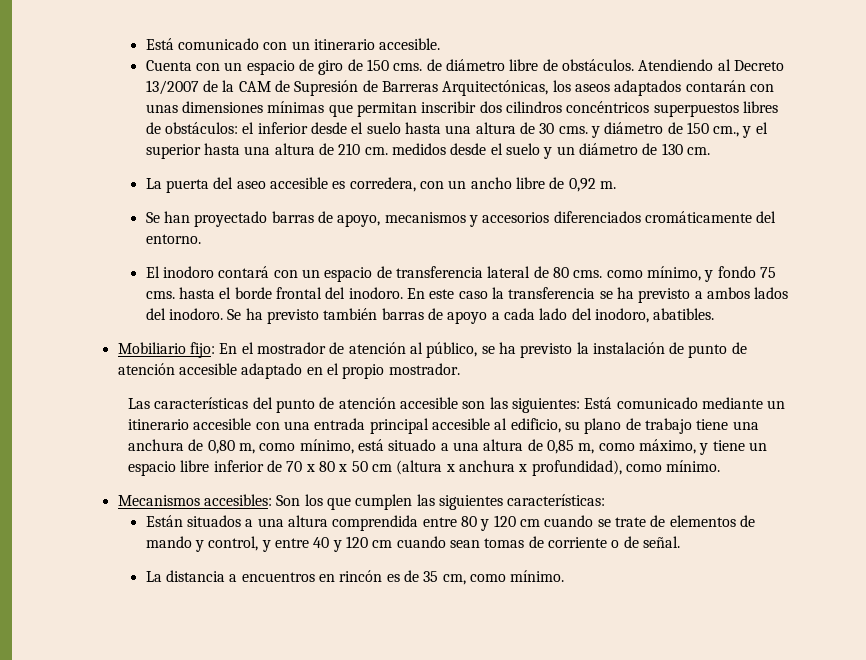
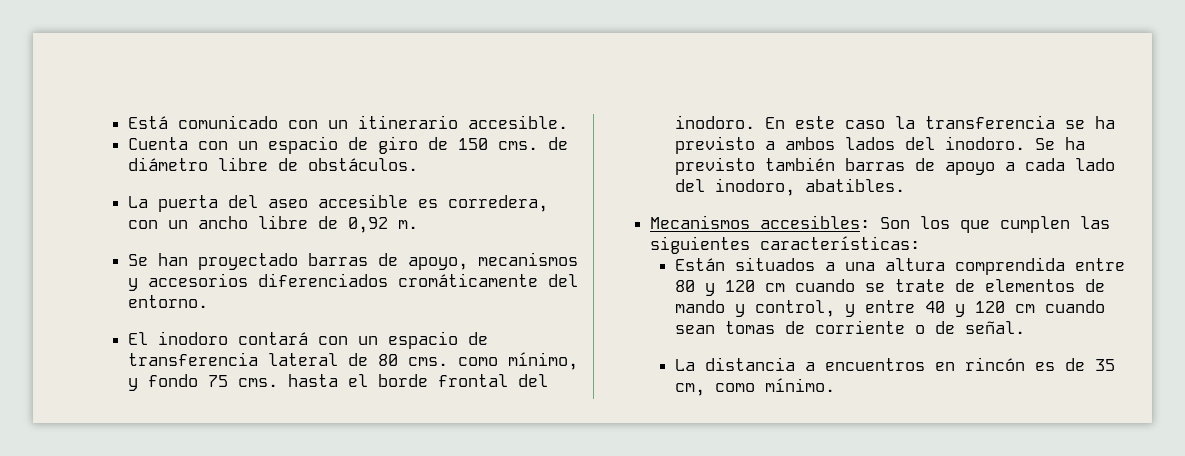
- Atendiendo al Decreto 13/2007 de la CAM de Supresión de Barreras Arquitectónicas, los aseos adaptados contarán con unas dimensiones mínimas que permitan inscribir dos cilindros concéntricos superpuestos libres de obstáculos: el inferior desde el suelo hasta una altura de 30 cms. y diámetro de 150 cm., y el superior hasta una altura de 210 cm. medidos desde el suelo y un diámetro de 130 cm.
- Mobiliario fijo: En el mostrador de atención al público, se ha previsto la instalación de punto de atención accesible adaptado en el propio mostrador.
- Las características del punto de atención accesible son las siguientes: Está comunicado mediante un itinerario accesible con una entrada principal accesible al edificio, su plano de trabajo tiene una anchura de 0,80 m, como mínimo, está situado a una altura de 0,85 m, como máximo, y tiene un espacio libre inferior de 70 x 80 x 50 cm (altura x anchura x profundidad), como mínimo.

